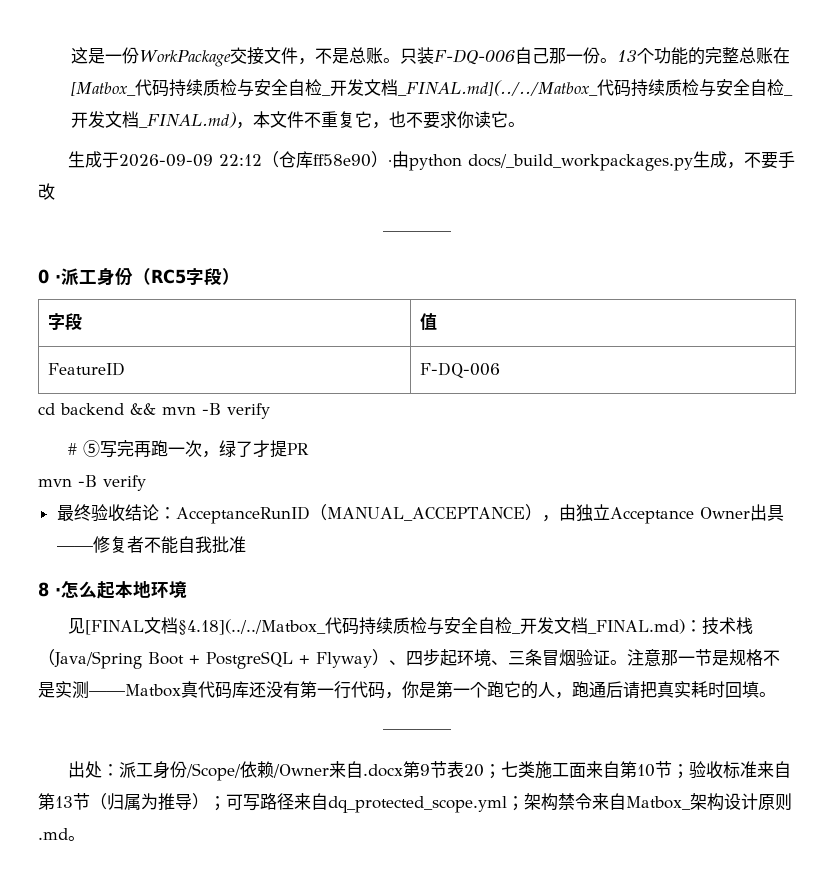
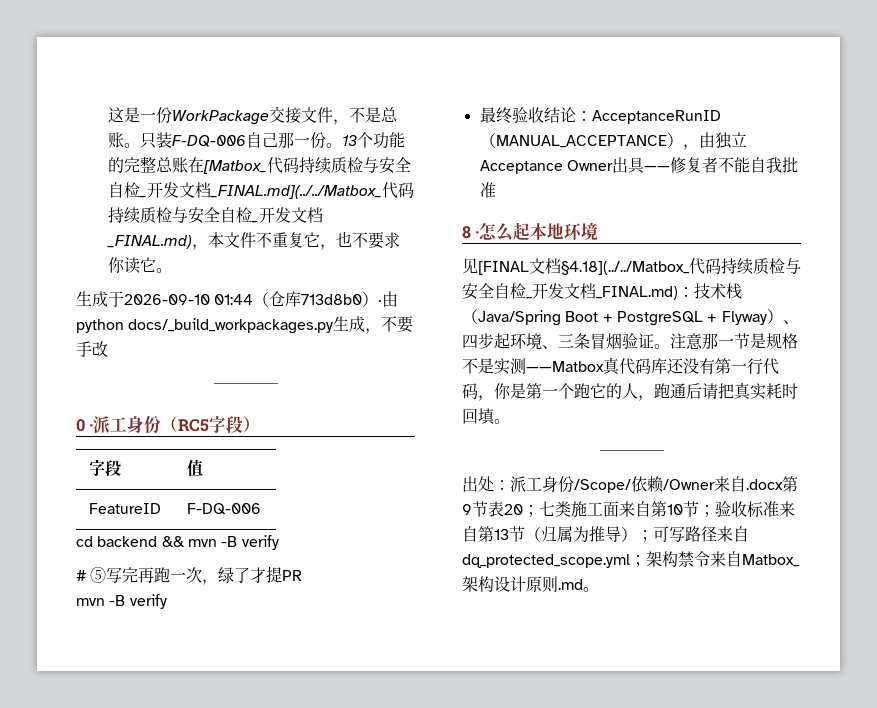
- 生成于2026-09-09 22:12（仓库ff58e90）·由python docs/_build_workpackages.py生成，不要手改
+ 生成于2026-09-10 01:44（仓库713d8b0）·由python docs/_build_workpackages.py生成，不要手改

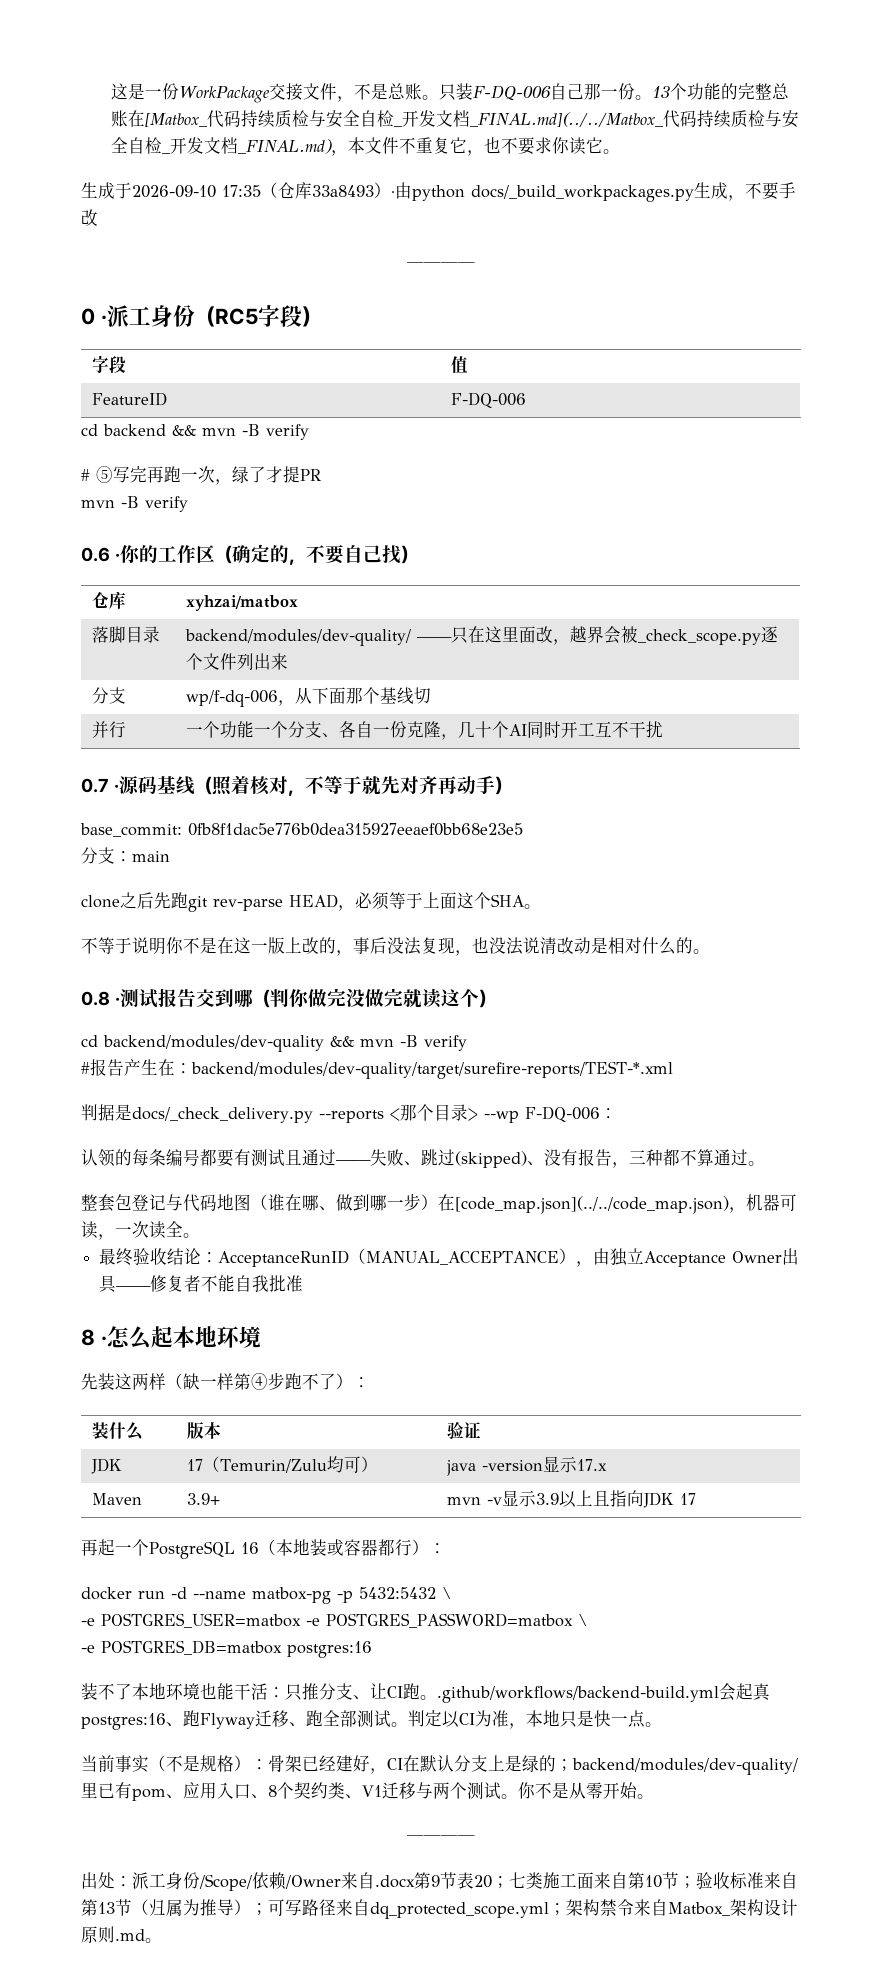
- 生成于2026-09-10 01:44（仓库713d8b0）·由python docs/_build_workpackages.py生成，不要手改
+ 生成于2026-09-10 17:35（仓库33a8493）·由python docs/_build_workpackages.py生成，不要手改
+ 0.6 ·你的工作区（确定的，不要自己找）
+ 仓库 | xyhzai/matbox
+ 落脚目录 | backend/modules/dev-quality/ ——只在这里面改，越界会被_check_scope.py逐个文件列出来
+ 分支 | wp/f-dq-006，从下面那个基线切
+ 并行 | 一个功能一个分支、各自一份克隆，几十个AI同时开工互不干扰
+ 0.7 ·源码基线（照着核对，不等于就先对齐再动手）
+ base_commit: 0fb8f1dac5e776b0dea315927eeaef0bb68e23e5
+ 分支：main
+ clone之后先跑git rev-parse HEAD，必须等于上面这个SHA。
+ 不等于说明你不是在这一版上改的，事后没法复现，也没法说清改动是相对什么的。
+ 0.8 ·测试报告交到哪（判你做完没做完就读这个）
+ cd backend/modules/dev-quality && mvn -B verify
+ #报告产生在：backend/modules/dev-quality/target/surefire-reports/TEST-*.xml
+ 判据是docs/_check_delivery.py --reports <那个目录> --wp F-DQ-006：
+ 认领的每条编号都要有测试且通过——失败、跳过(skipped)、没有报告，三种都不算通过。
+ 整套包登记与代码地图（谁在哪、做到哪一步）在[code_map.json](../../code_map.json)，机器可读，一次读全。
- 见[FINAL文档§4.18](../../Matbox_代码持续质检与安全自检_开发文档_FINAL.md)：技术栈（Java/Spring Boot + PostgreSQL + Flyway）、四步起环境、三条冒烟验证。注意那一节是规格不是实测——Matbox真代码库还没有第一行代码，你是第一个跑它的人，跑通后请把真实耗时回填。
+ 先装这两样（缺一样第④步跑不了）：
+ 装什么 | 版本 | 验证
+ JDK | 17（Temurin/Zulu均可） | java -version显示17.x
+ Maven | 3.9+ | mvn -v显示3.9以上且指向JDK 17
+ 再起一个PostgreSQL 16（本地装或容器都行）：
+ docker run -d --name matbox-pg -p 5432:5432 \
+ -e POSTGRES_USER=matbox -e POSTGRES_PASSWORD=matbox \
+ -e POSTGRES_DB=matbox postgres:16
+ 装不了本地环境也能干活：只推分支、让CI跑。.github/workflows/backend-build.yml会起真postgres:16、跑Flyway迁移、跑全部测试。判定以CI为准，本地只是快一点。
+ 当前事实（不是规格）：骨架已经建好，CI在默认分支上是绿的；backend/modules/dev-quality/里已有pom、应用入口、8个契约类、V1迁移与两个测试。你不是从零开始。

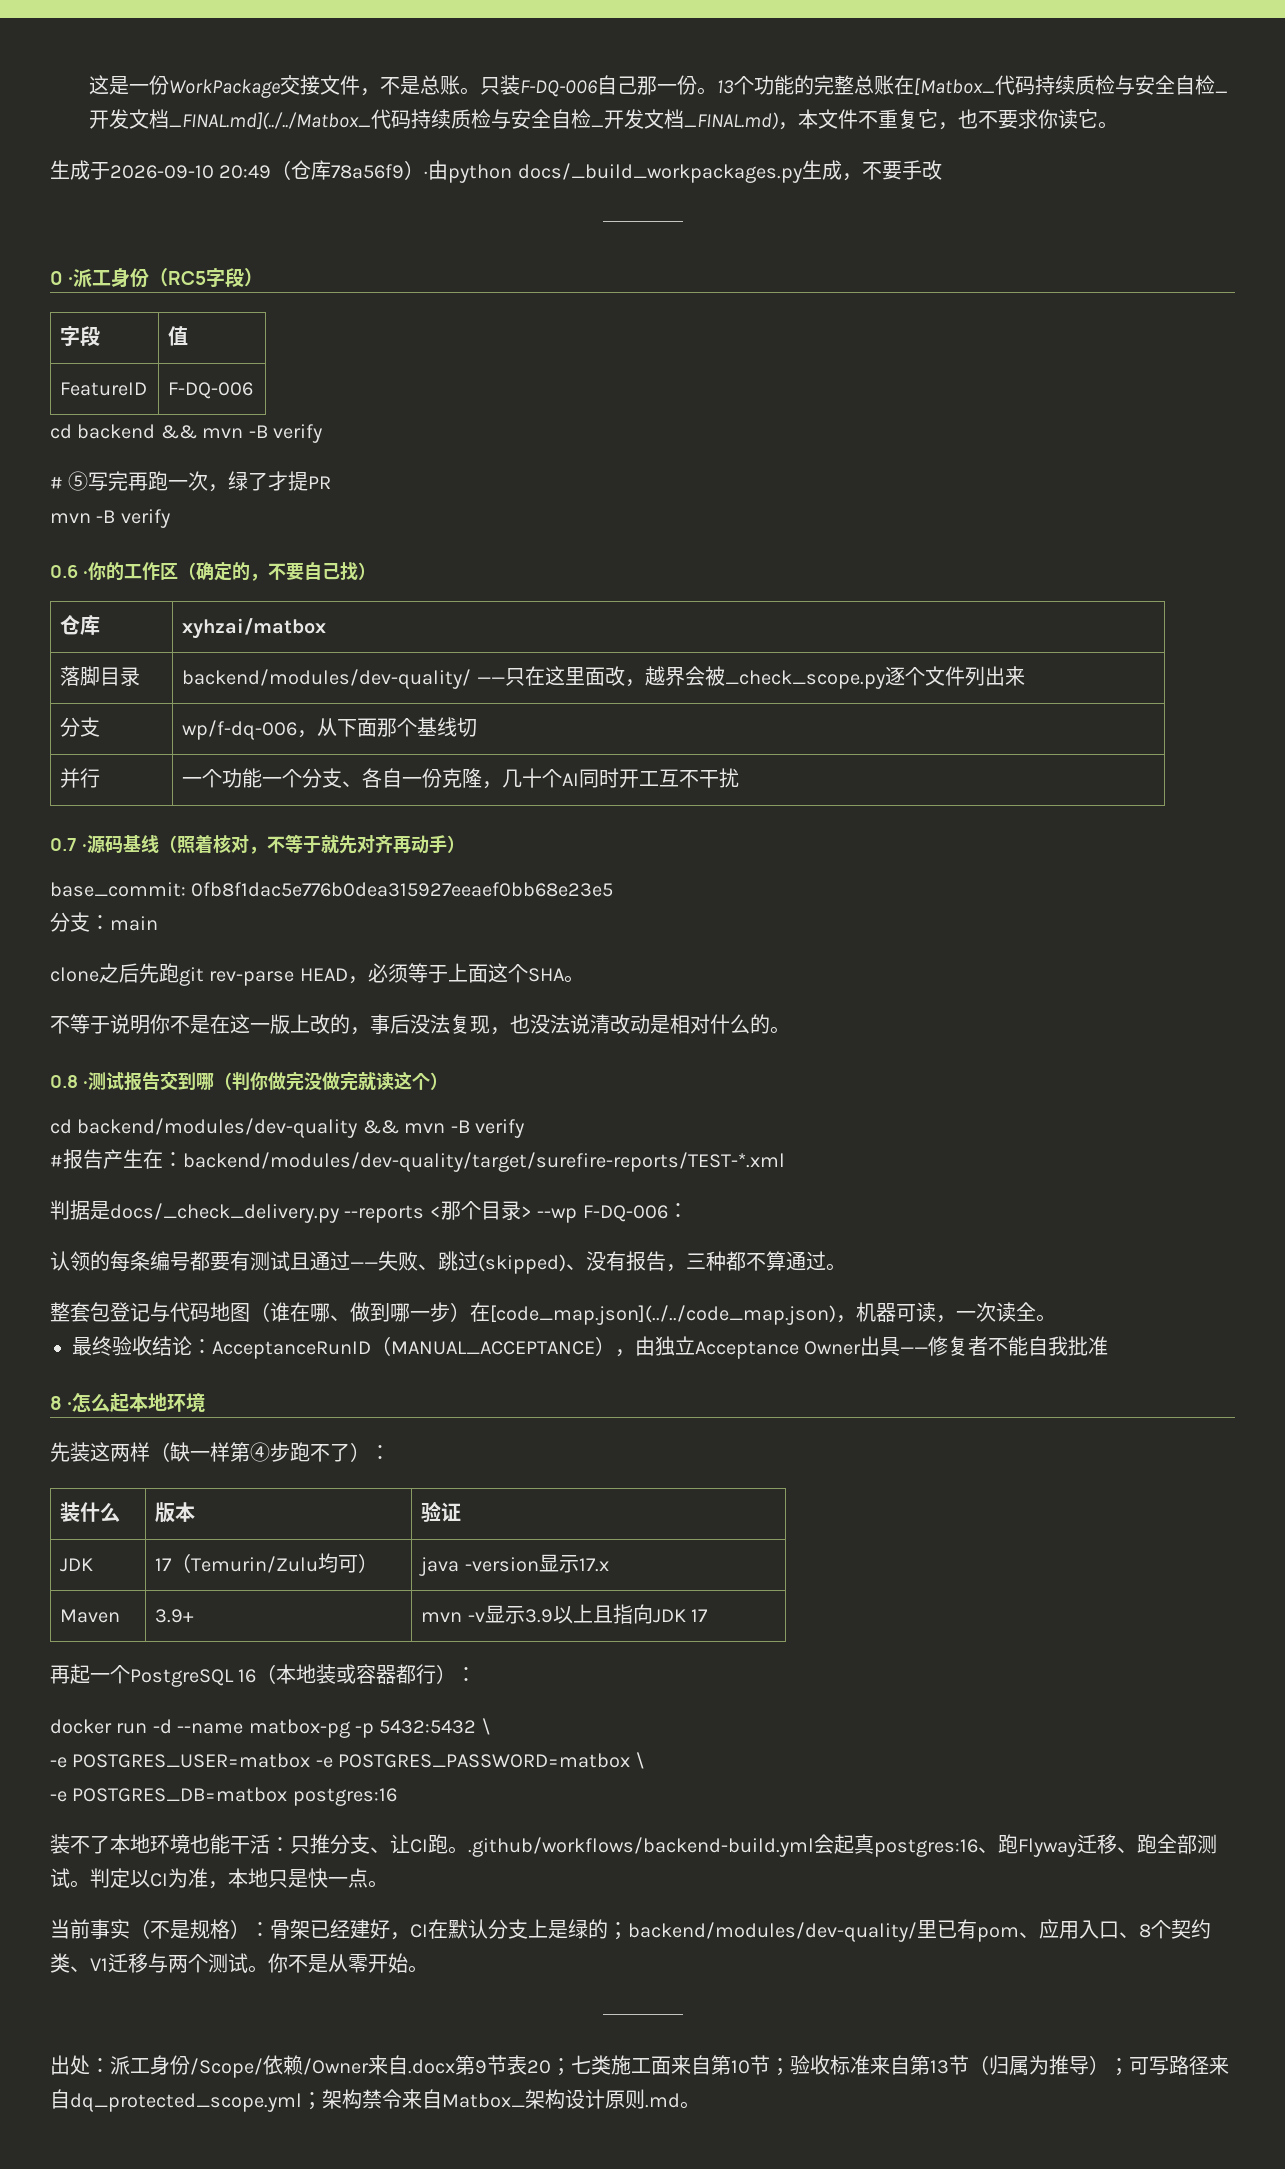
- 生成于2026-09-10 17:35（仓库33a8493）·由python docs/_build_workpackages.py生成，不要手改
+ 生成于2026-09-10 20:49（仓库78a56f9）·由python docs/_build_workpackages.py生成，不要手改

